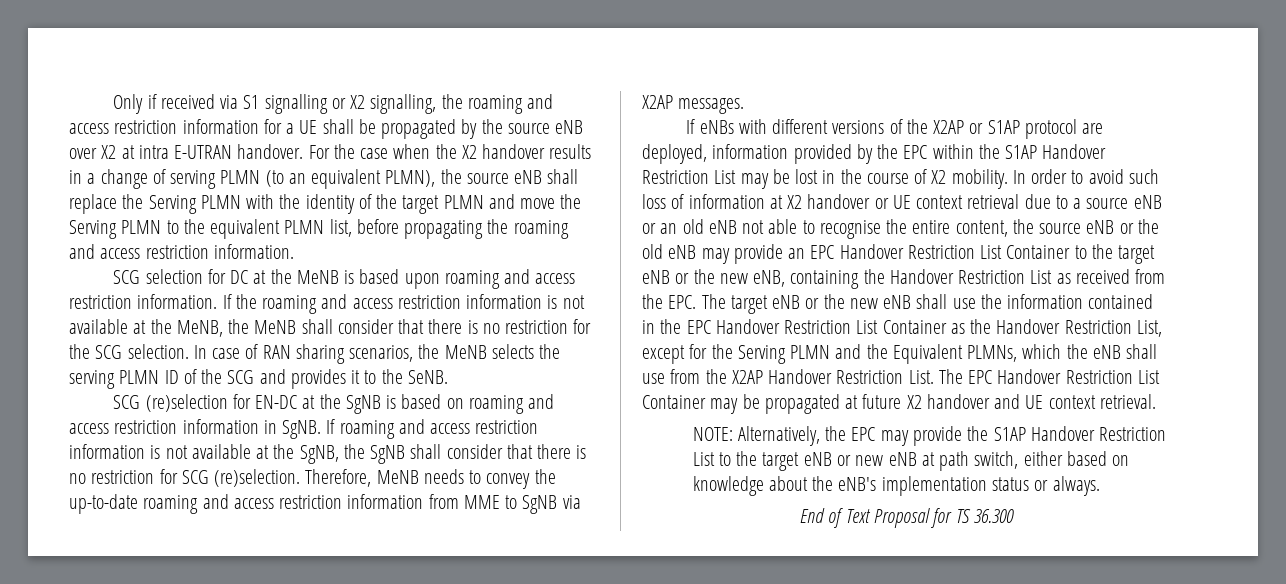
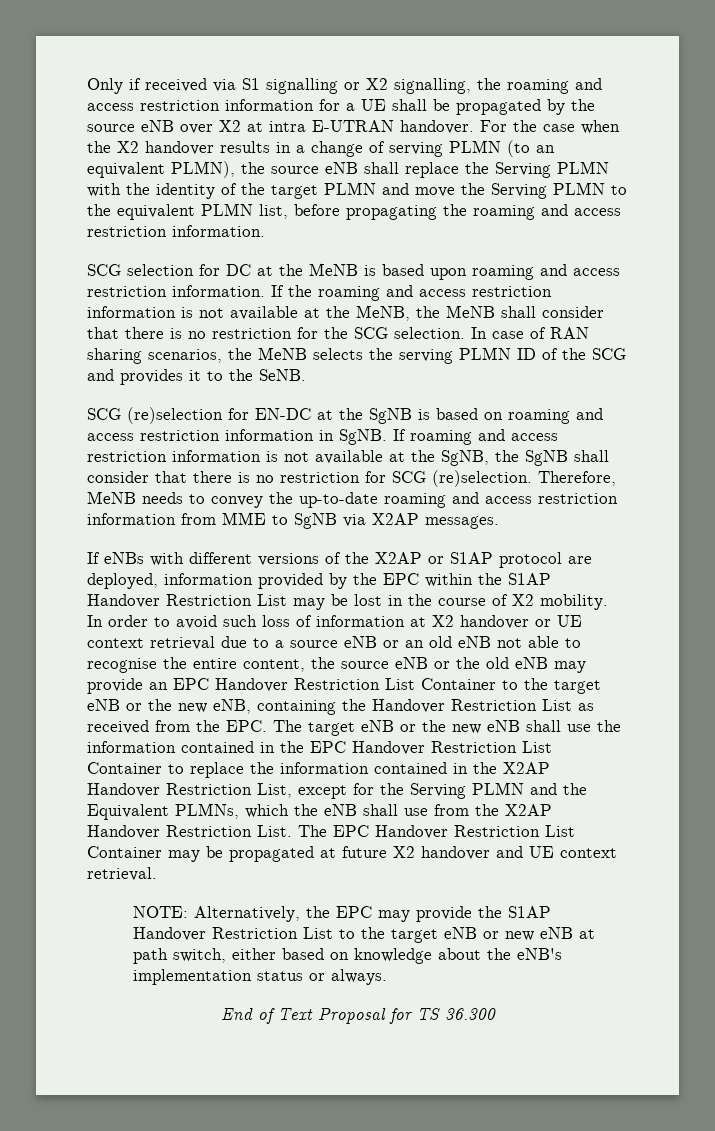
- In order to avoid such loss of information at X2 handover or UE context retrieval due to a source eNB or an old eNB not able to recognise the entire content, the source eNB or the old eNB may provide an EPC Handover Restriction List Container to the target eNB or the new eNB, containing the Handover Restriction List as received from the EPC. The target eNB or the new eNB shall use the information contained in the EPC Handover Restriction List Container as the Handover Restriction List, except for the Serving PLMN and the Equivalent PLMNs, which the eNB shall use from the X2AP Handover Restriction List.
+ In order to avoid such loss of information at X2 handover or UE context retrieval due to a source eNB or an old eNB not able to recognise the entire content, the source eNB or the old eNB may provide an EPC Handover Restriction List Container to the target eNB or the new eNB, containing the Handover Restriction List as received from the EPC. The target eNB or the new eNB shall use the information contained in the EPC Handover Restriction List Container to replace the information contained in the X2AP Handover Restriction List, except for the Serving PLMN and the Equivalent PLMNs, which the eNB shall use from the X2AP Handover Restriction List.

